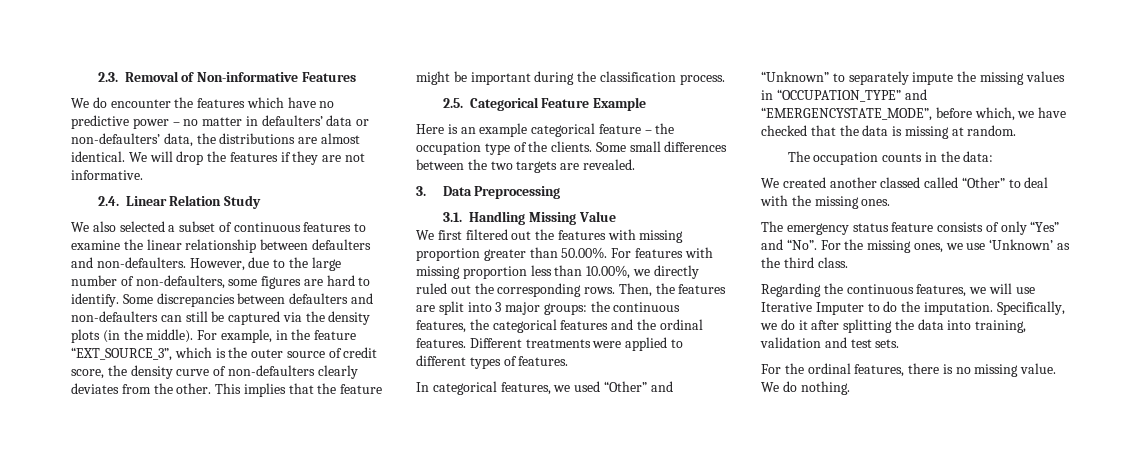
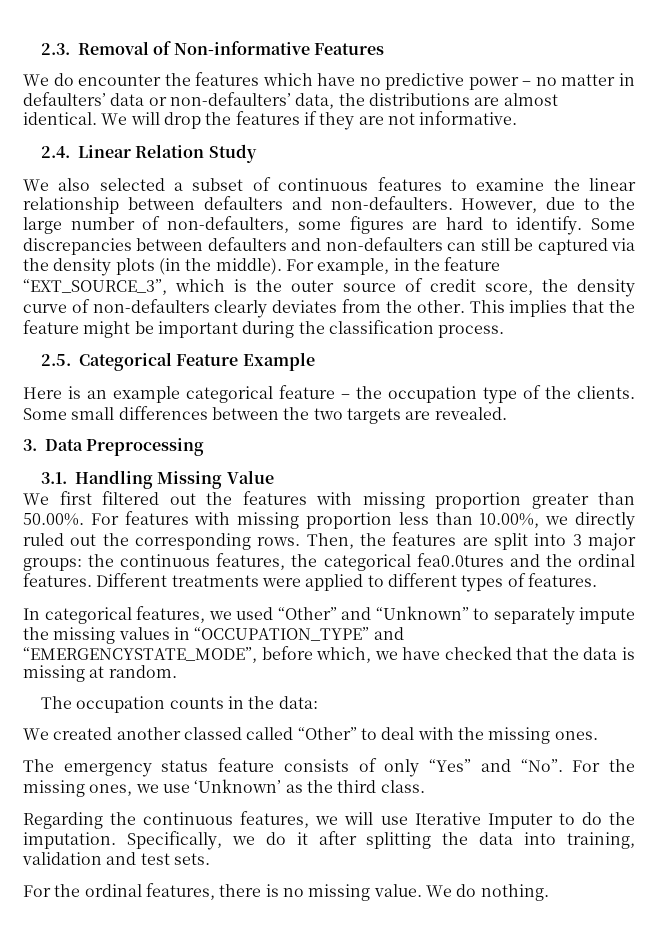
- Then, the features are split into 3 major groups: the continuous features, the categorical features and the ordinal features.
+ Then, the features are split into 3 major groups: the continuous features, the categorical fea0.0tures and the ordinal features.

